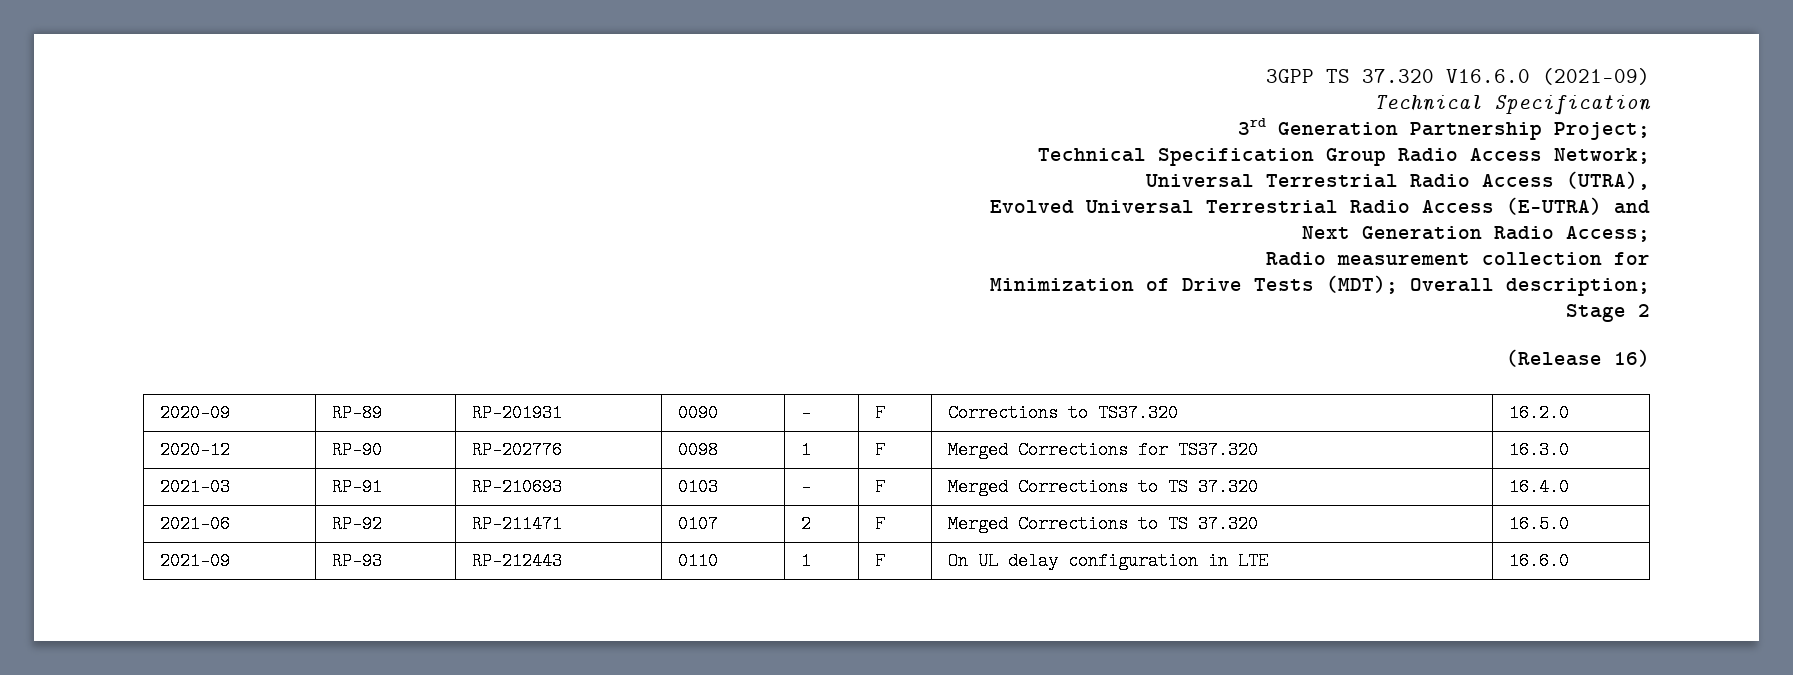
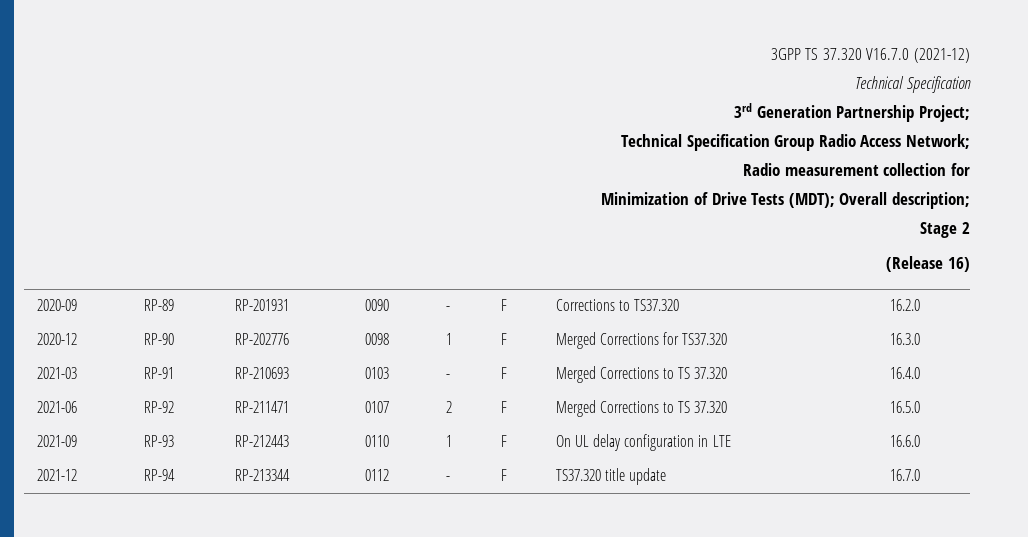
- 3GPP TS 37.320 V16.6.0 (2021-09)
+ 3GPP TS 37.320 V16.7.0 (2021-12)
- Universal Terrestrial Radio Access (UTRA),
- Evolved Universal Terrestrial Radio Access (E-UTRA) and
- Next Generation Radio Access;
+ 2021-12 | RP-94 | RP-213344 | 0112 | - | F | TS37.320 title update | 16.7.0

